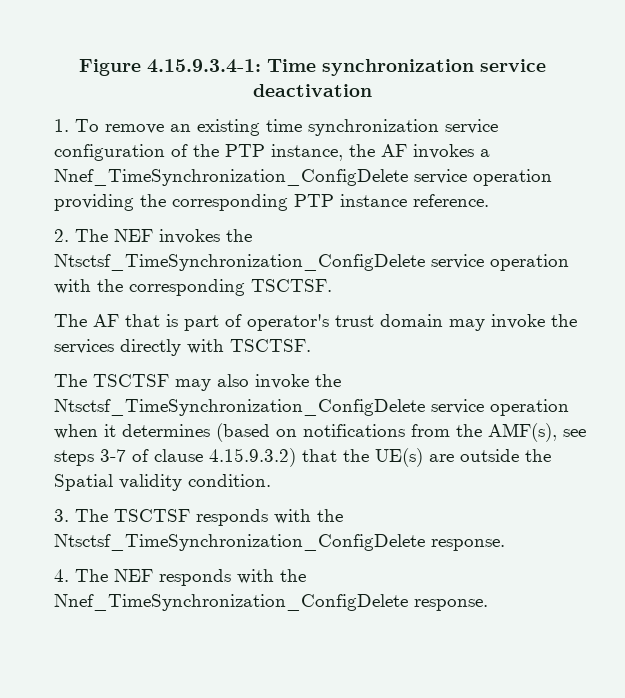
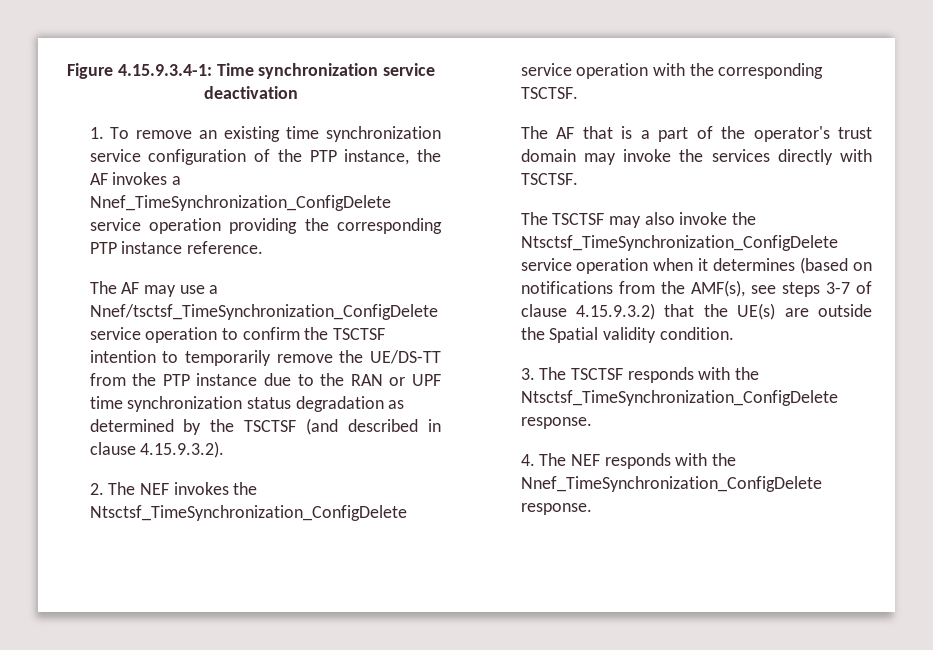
+ The AF may use a Nnef/tsctsf_TimeSynchronization_ConfigDelete service operation to confirm the TSCTSF intention to temporarily remove the UE/DS-TT from the PTP instance due to the RAN or UPF time synchronization status degradation as determined by the TSCTSF (and described in clause 4.15.9.3.2).
- The AF that is part of operator's trust domain may invoke the services directly with TSCTSF.
+ The AF that is a part of the operator's trust domain may invoke the services directly with TSCTSF.

